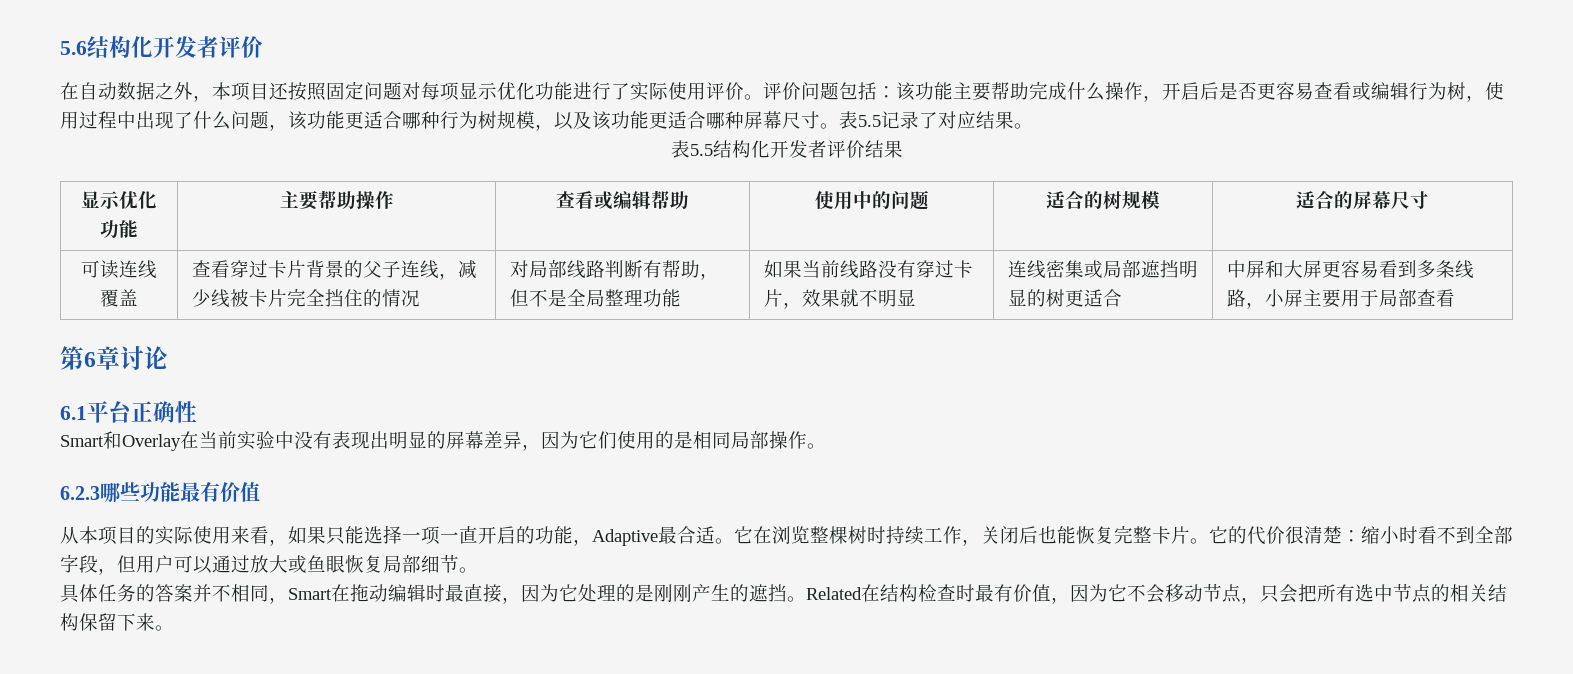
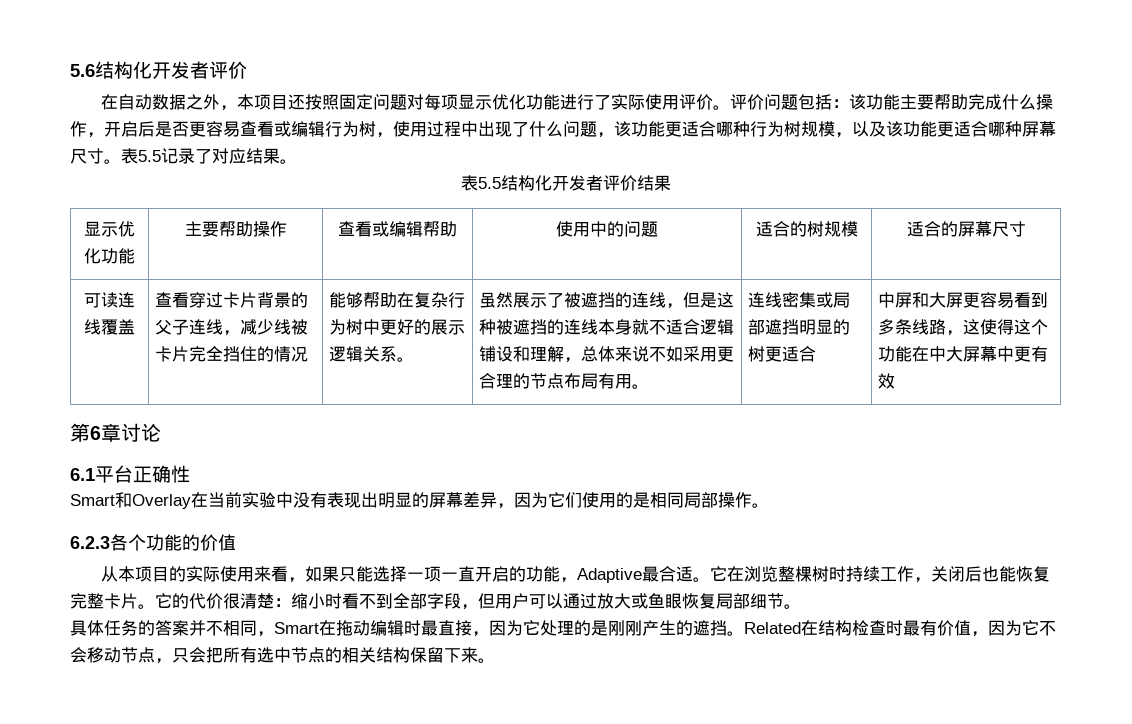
- 对局部线路判断有帮助，但不是全局整理功能 | 如果当前线路没有穿过卡片，效果就不明显
+ 能够帮助在复杂行为树中更好的展示逻辑关系。 | 虽然展示了被遮挡的连线，但是这种被遮挡的连线本身就不适合逻辑铺设和理解，总体来说不如采用更合理的节点布局有用。
- 中屏和大屏更容易看到多条线路，小屏主要用于局部查看
+ 中屏和大屏更容易看到多条线路，这使得这个功能在中大屏幕中更有效
- 6.2.3哪些功能最有价值
+ 6.2.3各个功能的价值

